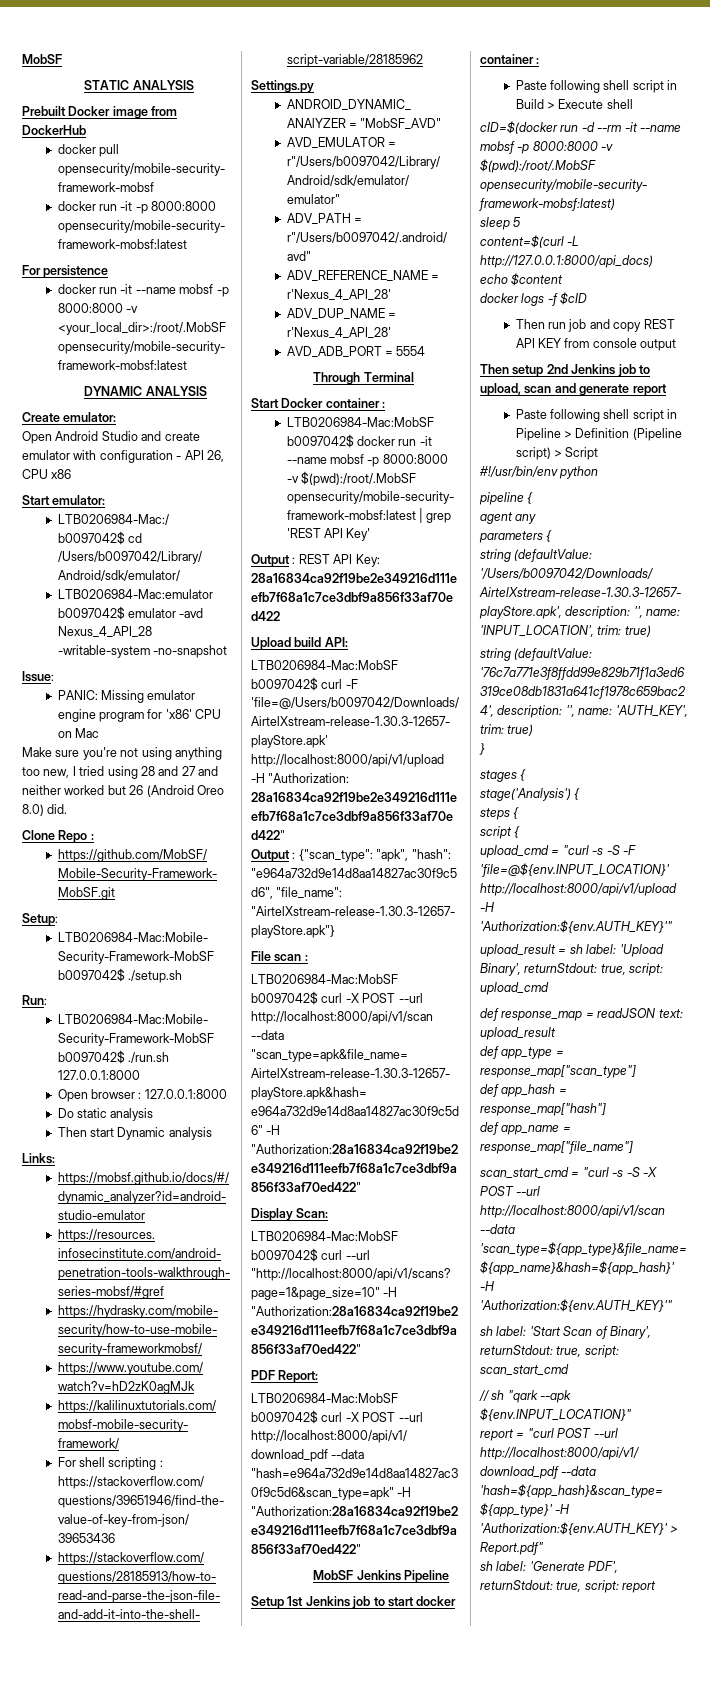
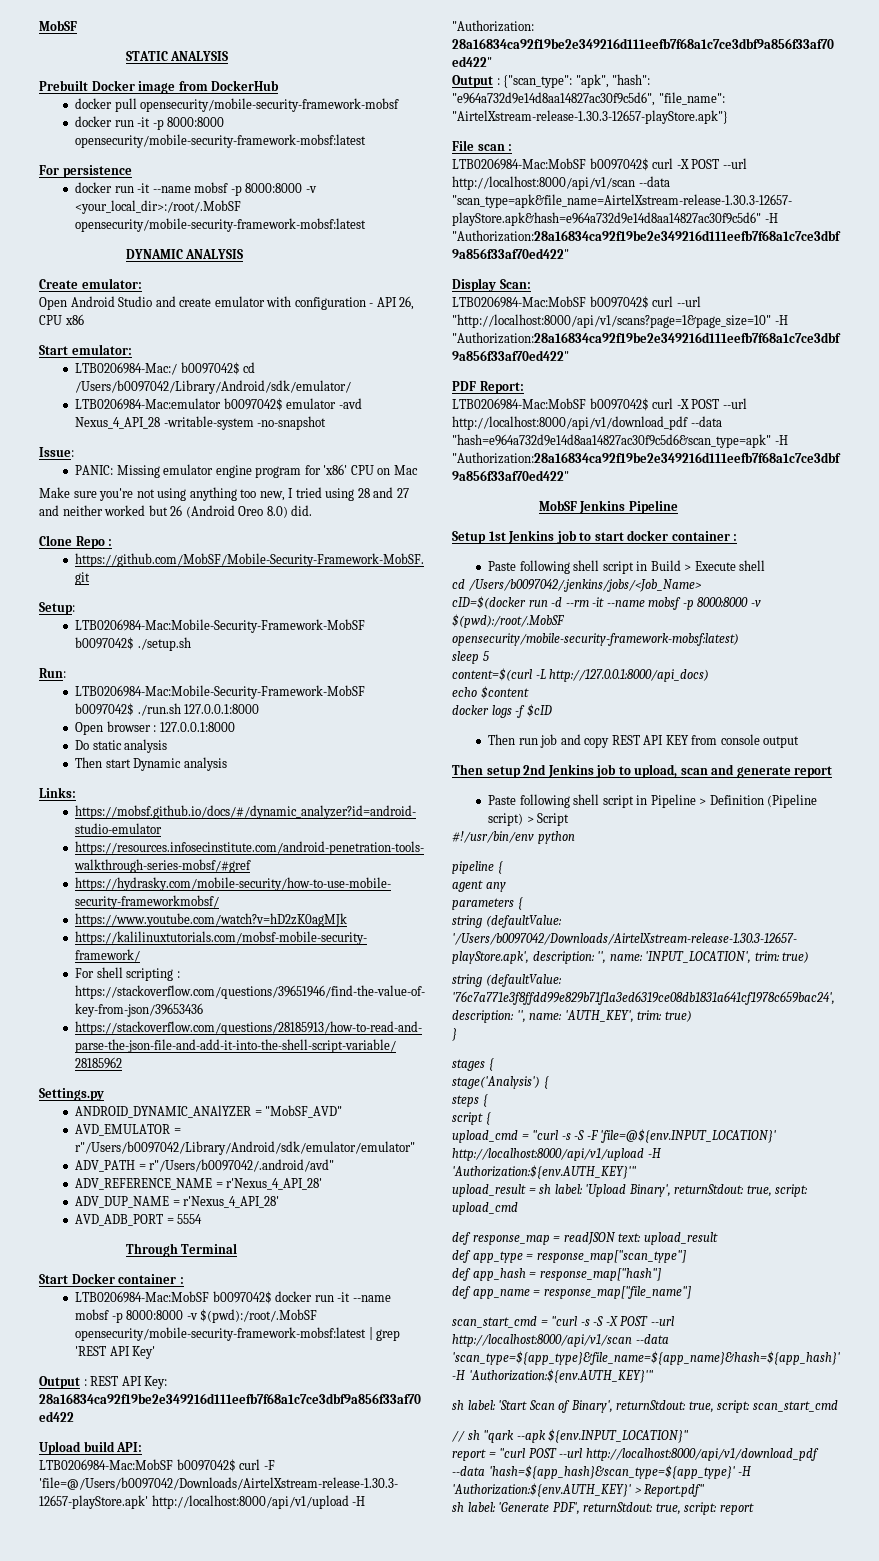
+ cd /Users/b0097042/.jenkins/jobs/<Job_Name>

